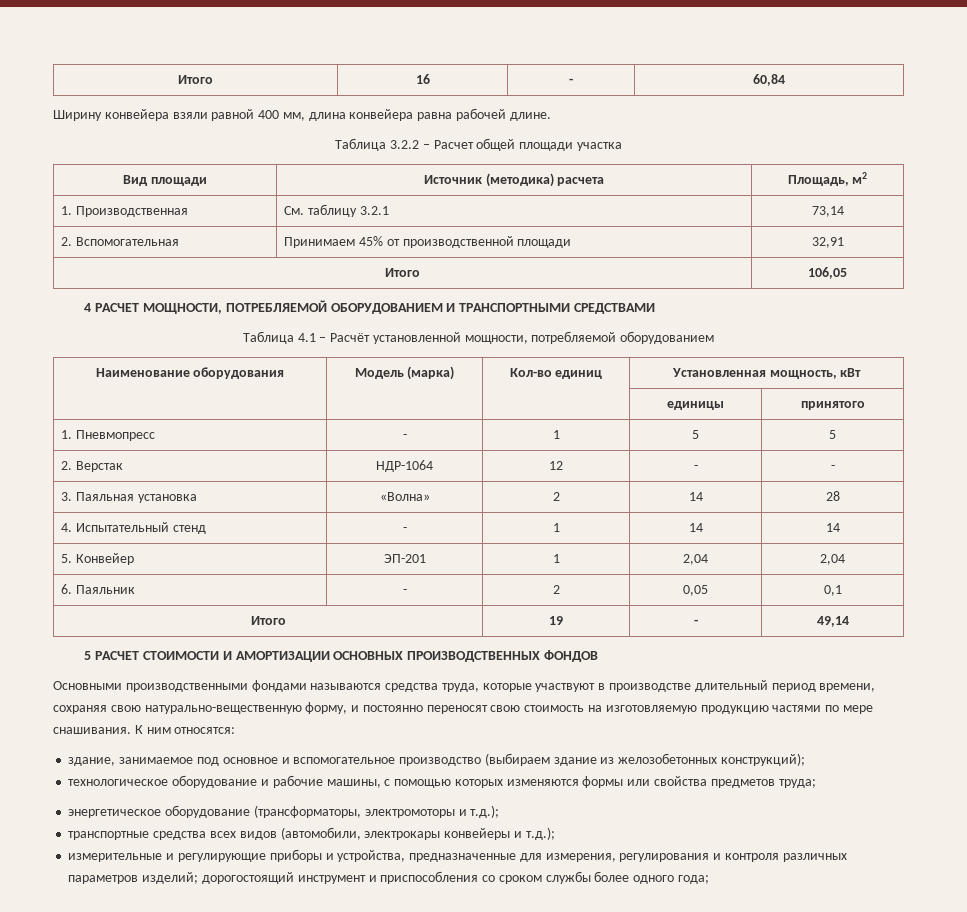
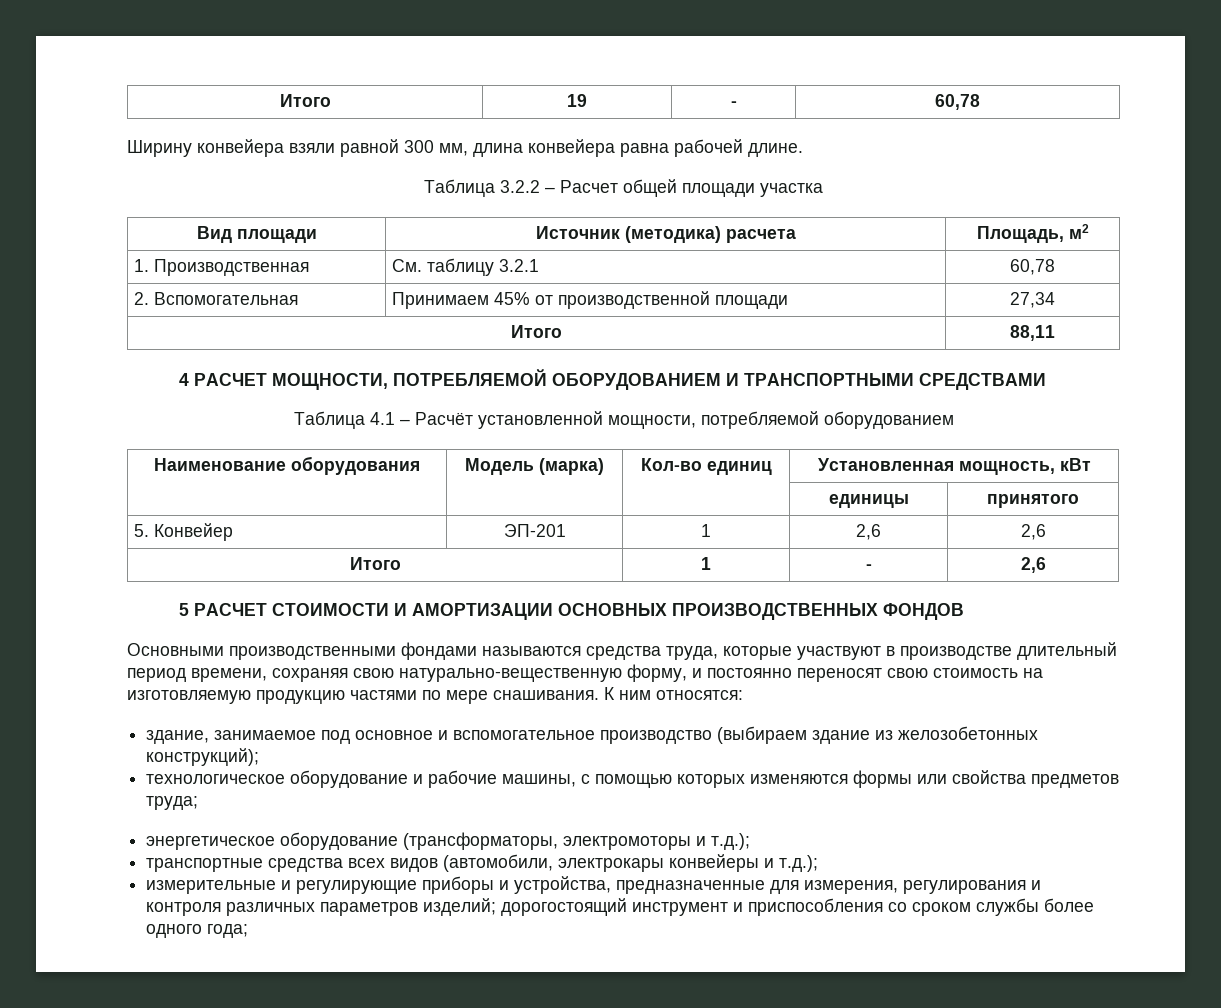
- Итого | 16 | - | 60,84
+ Итого | 19 | - | 60,78
- Ширину конвейера взяли равной 400 мм, длина конвейера равна рабочей длине.
+ Ширину конвейера взяли равной 300 мм, длина конвейера равна рабочей длине.
- 1. Производственная | См. таблицу 3.2.1 | 73,14
+ 1. Производственная | См. таблицу 3.2.1 | 60,78
- 2. Вспомогательная | Принимаем 45% от производственной площади | 32,91
- Итого | 106,05
+ 2. Вспомогательная | Принимаем 45% от производственной площади | 27,34
+ Итого | 88,11
- 1. Пневмопресс | - | 1 | 5 | 5
- 2. Верстак | НДР-1064 | 12 | - | -
- 3. Паяльная установка | «Волна» | 2 | 14 | 28
- 4. Испытательный стенд | - | 1 | 14 | 14
- 5. Конвейер | ЭП-201 | 1 | 2,04 | 2,04
- 6. Паяльник | - | 2 | 0,05 | 0,1
- Итого | 19 | - | 49,14
+ 5. Конвейер | ЭП-201 | 1 | 2,6 | 2,6
+ Итого | 1 | - | 2,6

